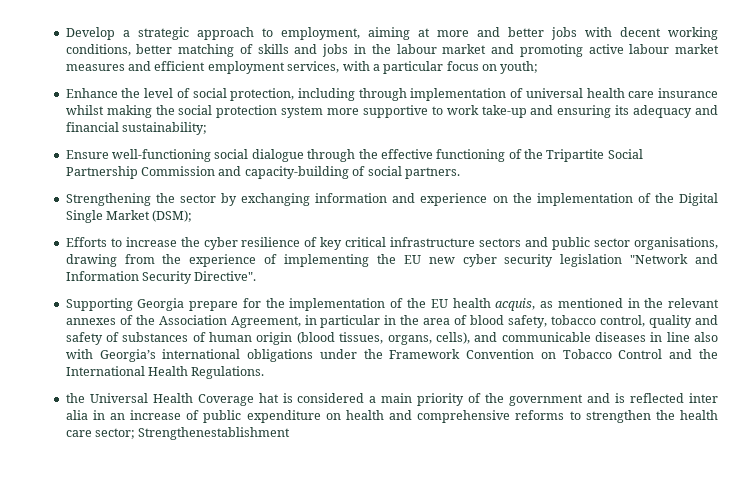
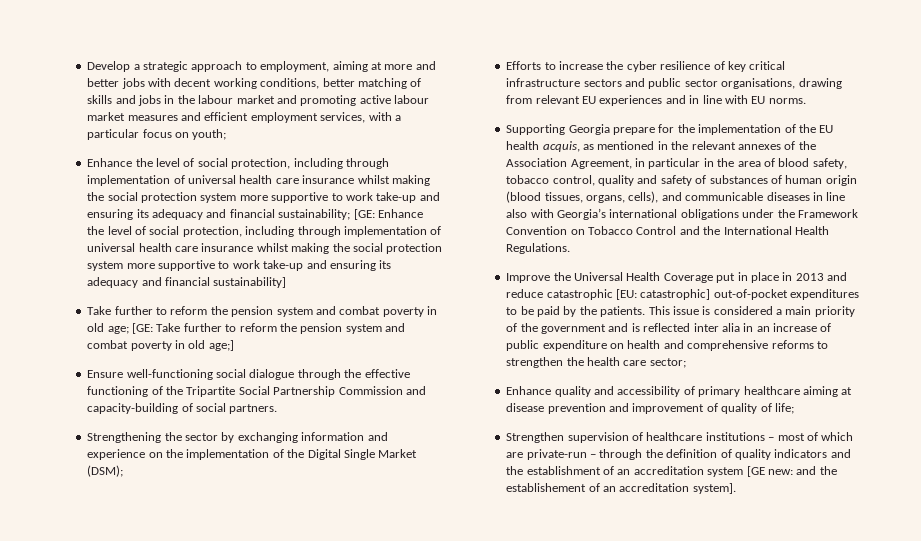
- Enhance the level of social protection, including through implementation of universal health care insurance whilst making the social protection system more supportive to work take-up and ensuring its adequacy and financial sustainability;
+ Enhance the level of social protection, including through implementation of universal health care insurance whilst making the social protection system more supportive to work take-up and ensuring its adequacy and financial sustainability; [GE: Enhance the level of social protection, including through implementation of universal health care insurance whilst making the social protection system more supportive to work take-up and ensuring its adequacy and financial sustainability]
+ Take further to reform the pension system and combat poverty in old age; [GE: Take further to reform the pension system and combat poverty in old age;]
- Efforts to increase the cyber resilience of key critical infrastructure sectors and public sector organisations, drawing from the experience of implementing the EU new cyber security legislation "Network and Information Security Directive".
+ Efforts to increase the cyber resilience of key critical infrastructure sectors and public sector organisations, drawing from relevant EU experiences and in line with EU norms.
- the Universal Health Coverage hat is considered a main priority of the government and is reflected inter alia in an increase of public expenditure on health and comprehensive reforms to strengthen the health care sector; Strengthenestablishment
+ Improve the Universal Health Coverage put in place in 2013 and reduce catastrophic [EU: catastrophic] out-of-pocket expenditures to be paid by the patients. This issue is considered a main priority of the government and is reflected inter alia in an increase of public expenditure on health and comprehensive reforms to strengthen the health care sector;
+ Enhance quality and accessibility of primary healthcare aiming at disease prevention and improvement of quality of life;
+ Strengthen supervision of healthcare institutions – most of which are private-run – through the definition of quality indicators and the establishment of an accreditation system [GE new: and the establishement of an accreditation system].

